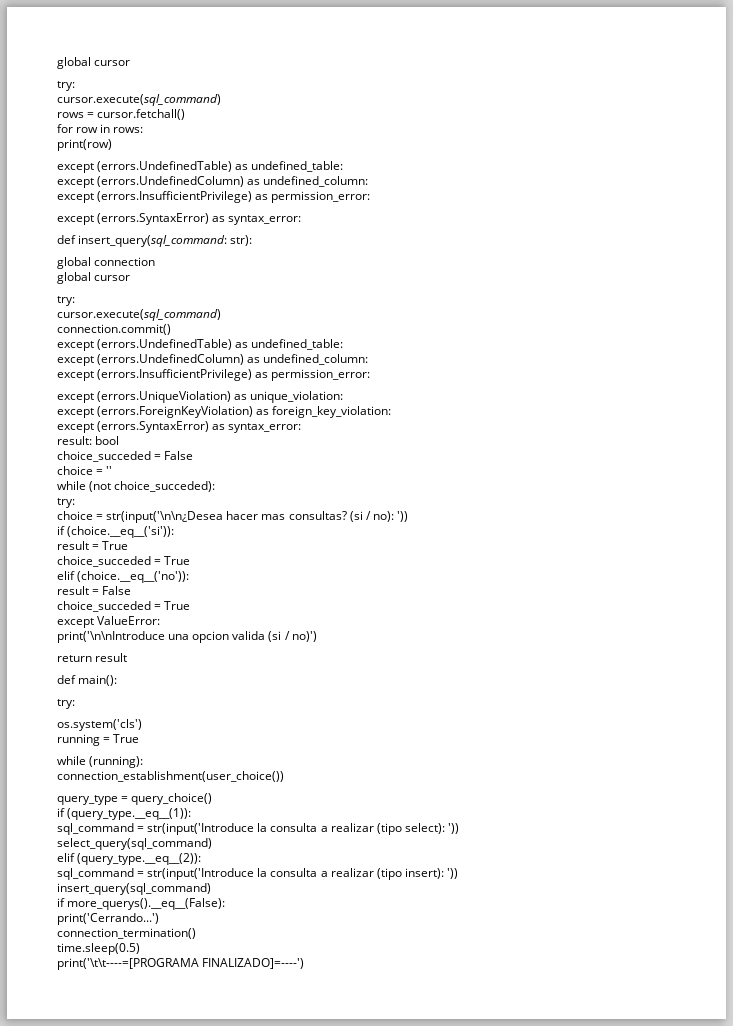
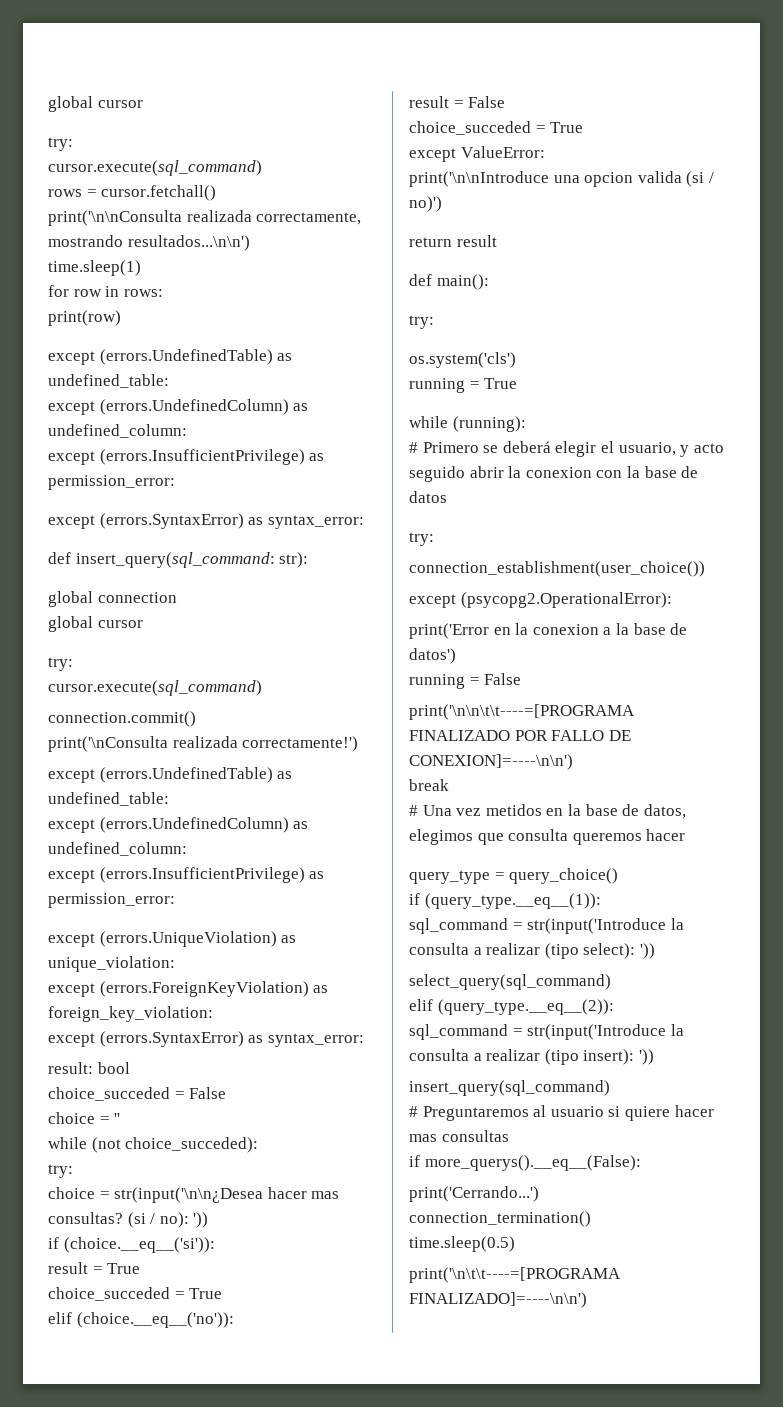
+ print('\n\nConsulta realizada correctamente, mostrando resultados...\n\n')
+ time.sleep(1)
+ print('\nConsulta realizada correctamente!')
+ # Primero se deberá elegir el usuario, y acto seguido abrir la conexion con la base de datos
+ try:
  connection_establishment(user_choice())
+ except (psycopg2.OperationalError):
+ print('Error en la conexion a la base de datos')
+ running = False
+ print('\n\n\t\t----=[PROGRAMA FINALIZADO POR FALLO DE CONEXION]=----\n\n')
+ break
+ # Una vez metidos en la base de datos, elegimos que consulta queremos hacer
+ # Preguntaremos al usuario si quiere hacer mas consultas
- print('\t\t----=[PROGRAMA FINALIZADO]=----')
+ print('\n\t\t----=[PROGRAMA FINALIZADO]=----\n\n')

